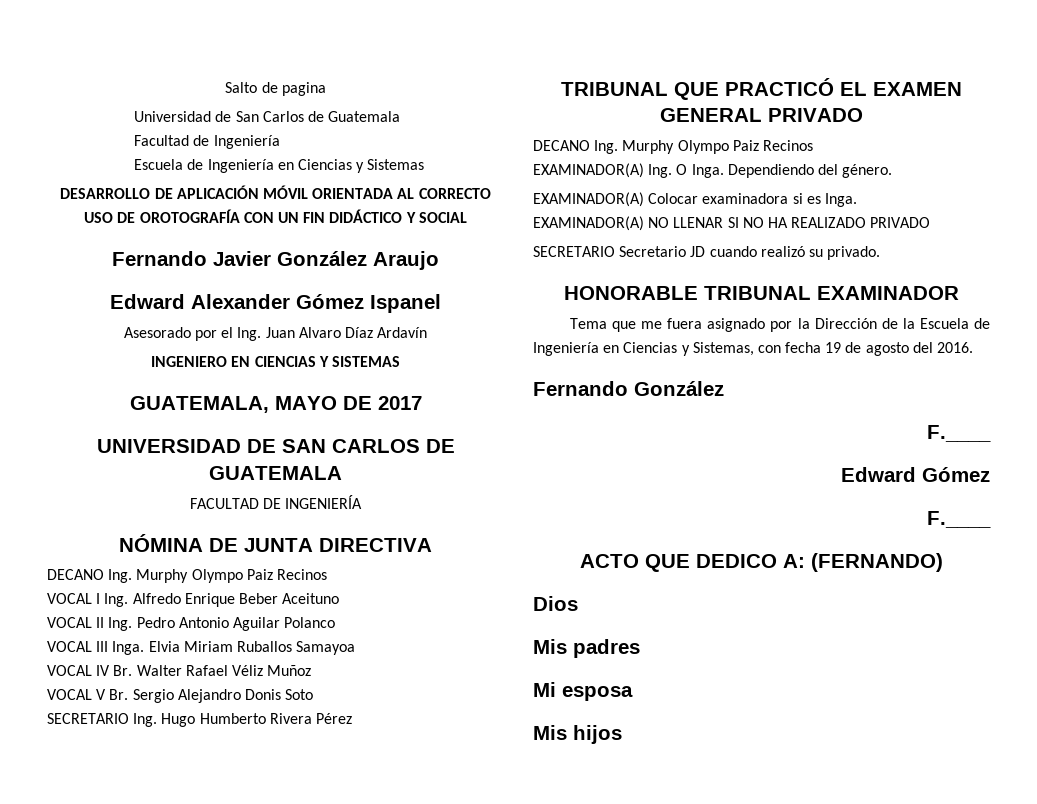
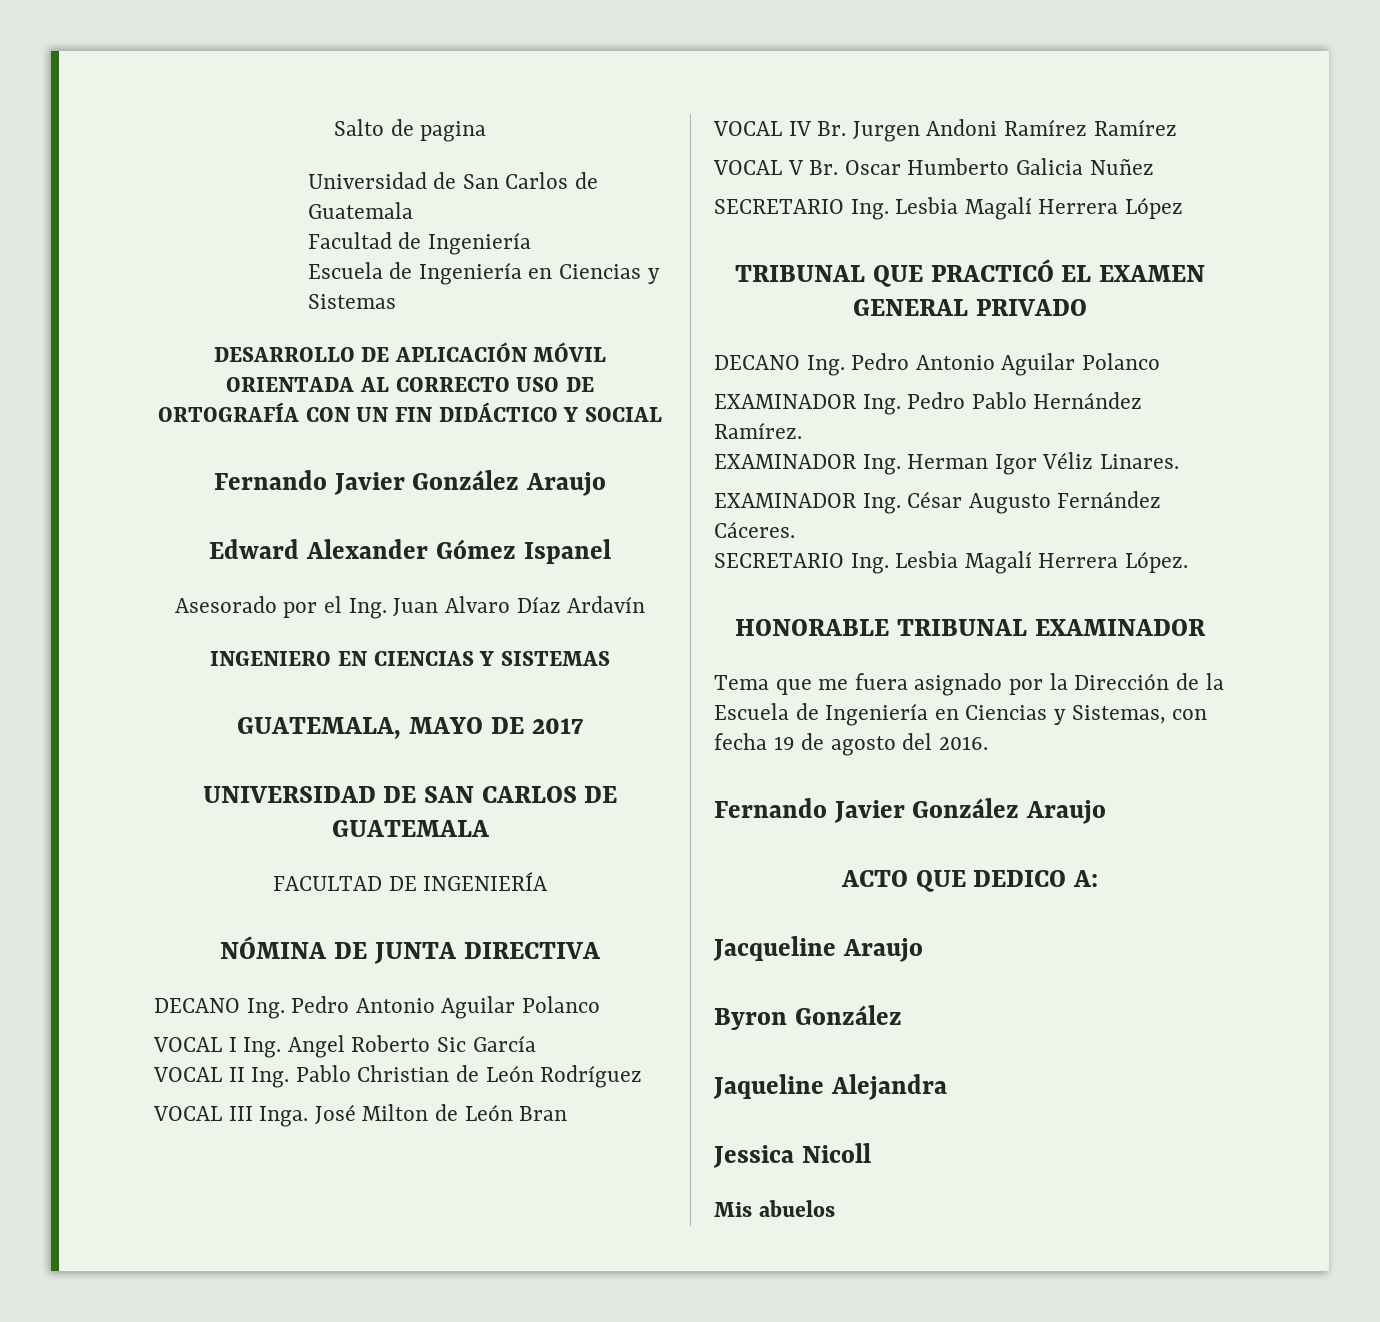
- DESARROLLO DE APLICACIÓN MÓVIL ORIENTADA AL CORRECTO USO DE OROTOGRAFÍA CON UN FIN DIDÁCTICO Y SOCIAL
+ DESARROLLO DE APLICACIÓN MÓVIL ORIENTADA AL CORRECTO USO DE ORTOGRAFÍA CON UN FIN DIDÁCTICO Y SOCIAL
  NÓMINA DE JUNTA DIRECTIVA
- DECANO Ing. Murphy Olympo Paiz Recinos
- VOCAL I Ing. Alfredo Enrique Beber Aceituno
- VOCAL II Ing. Pedro Antonio Aguilar Polanco
- VOCAL III Inga. Elvia Miriam Ruballos Samayoa
+ DECANO Ing. Pedro Antonio Aguilar Polanco
+ VOCAL I Ing. Angel Roberto Sic García
+ VOCAL II Ing. Pablo Christian de León Rodríguez
+ VOCAL III Inga. José Milton de León Bran
- VOCAL IV Br. Walter Rafael Véliz Muñoz
+ VOCAL IV Br. Jurgen Andoni Ramírez Ramírez
- VOCAL V Br. Sergio Alejandro Donis Soto
- SECRETARIO Ing. Hugo Humberto Rivera Pérez
+ VOCAL V Br. Oscar Humberto Galicia Nuñez
+ SECRETARIO Ing. Lesbia Magalí Herrera López
  TRIBUNAL QUE PRACTICÓ EL EXAMEN GENERAL PRIVADO
- DECANO Ing. Murphy Olympo Paiz Recinos
- EXAMINADOR(A) Ing. O Inga. Dependiendo del género.
- EXAMINADOR(A) Colocar examinadora si es Inga.
- EXAMINADOR(A) NO LLENAR SI NO HA REALIZADO PRIVADO
- SECRETARIO Secretario JD cuando realizó su privado.
+ DECANO Ing. Pedro Antonio Aguilar Polanco
+ EXAMINADOR Ing. Pedro Pablo Hernández Ramírez.
+ EXAMINADOR Ing. Herman Igor Véliz Linares.
+ EXAMINADOR Ing. César Augusto Fernández Cáceres.
+ SECRETARIO Ing. Lesbia Magalí Herrera López.
  Tema que me fuera asignado por la Dirección de la Escuela de Ingeniería en Ciencias y Sistemas, con fecha 19 de agosto del 2016.
- Fernando González
- F.____
- Edward Gómez
- F.____
+ Fernando Javier González Araujo
- ACTO QUE DEDICO A: (FERNANDO)
- Dios
- Mis padres
- Mi esposa
- Mis hijos
+ ACTO QUE DEDICO A:
+ Jacqueline Araujo
+ Byron González
+ Jaqueline Alejandra
+ Jessica Nicoll
+ Mis abuelos

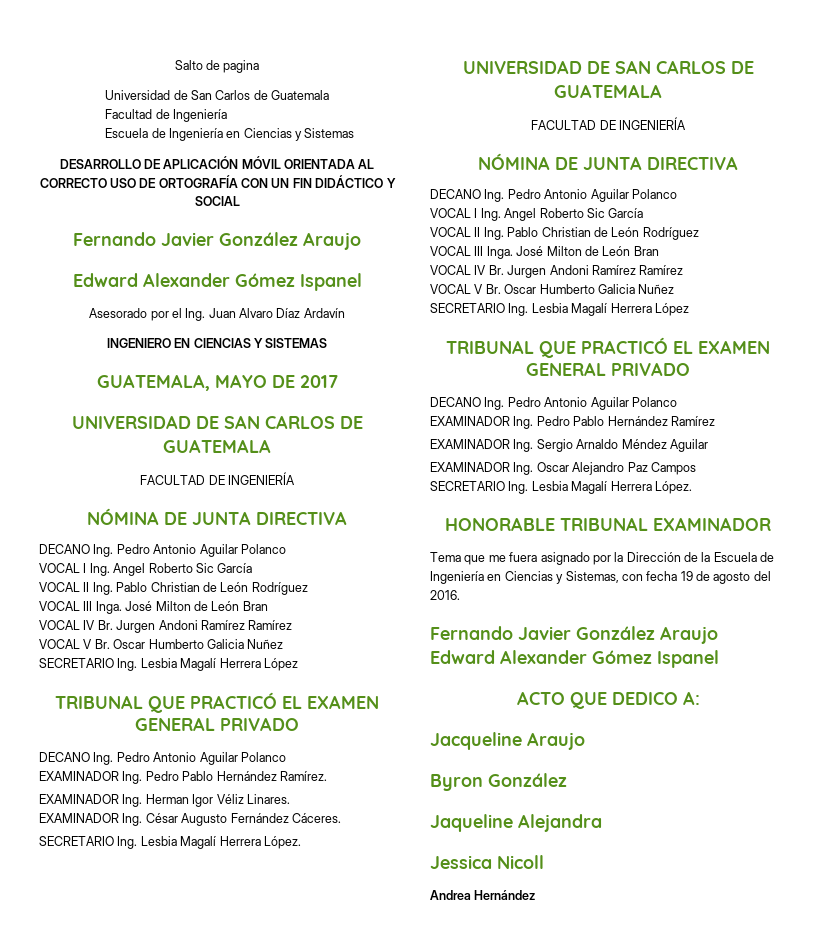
  EXAMINADOR Ing. César Augusto Fernández Cáceres.
+ SECRETARIO Ing. Lesbia Magalí Herrera López.
+ UNIVERSIDAD DE SAN CARLOS DE GUATEMALA
+ FACULTAD DE INGENIERÍA
+ NÓMINA DE JUNTA DIRECTIVA
+ DECANO Ing. Pedro Antonio Aguilar Polanco
+ VOCAL I Ing. Angel Roberto Sic García
+ VOCAL II Ing. Pablo Christian de León Rodríguez
+ VOCAL III Inga. José Milton de León Bran
+ VOCAL IV Br. Jurgen Andoni Ramírez Ramírez
+ VOCAL V Br. Oscar Humberto Galicia Nuñez
+ SECRETARIO Ing. Lesbia Magalí Herrera López
+ TRIBUNAL QUE PRACTICÓ EL EXAMEN GENERAL PRIVADO
+ DECANO Ing. Pedro Antonio Aguilar Polanco
+ EXAMINADOR Ing. Pedro Pablo Hernández Ramírez
+ EXAMINADOR Ing. Sergio Arnaldo Méndez Aguilar
+ EXAMINADOR Ing. Oscar Alejandro Paz Campos
  Tema que me fuera asignado por la Dirección de la Escuela de Ingeniería en Ciencias y Sistemas, con fecha 19 de agosto del 2016.
- Fernando Javier González Araujo
+ Fernando Javier González Araujo Edward Alexander Gómez Ispanel
- Mis abuelos
+ Andrea Hernández

